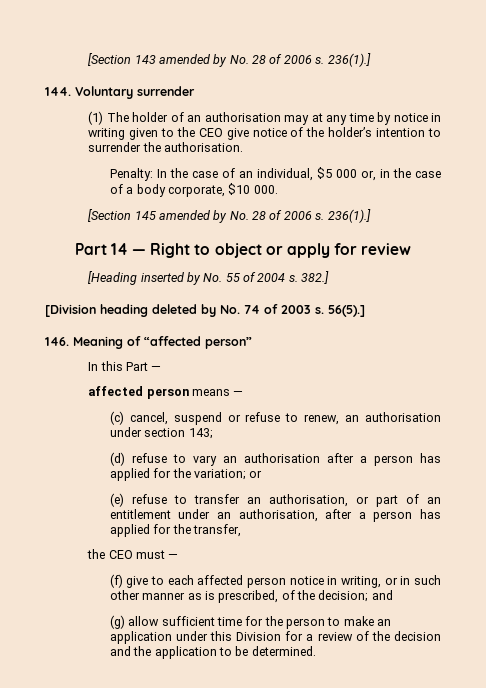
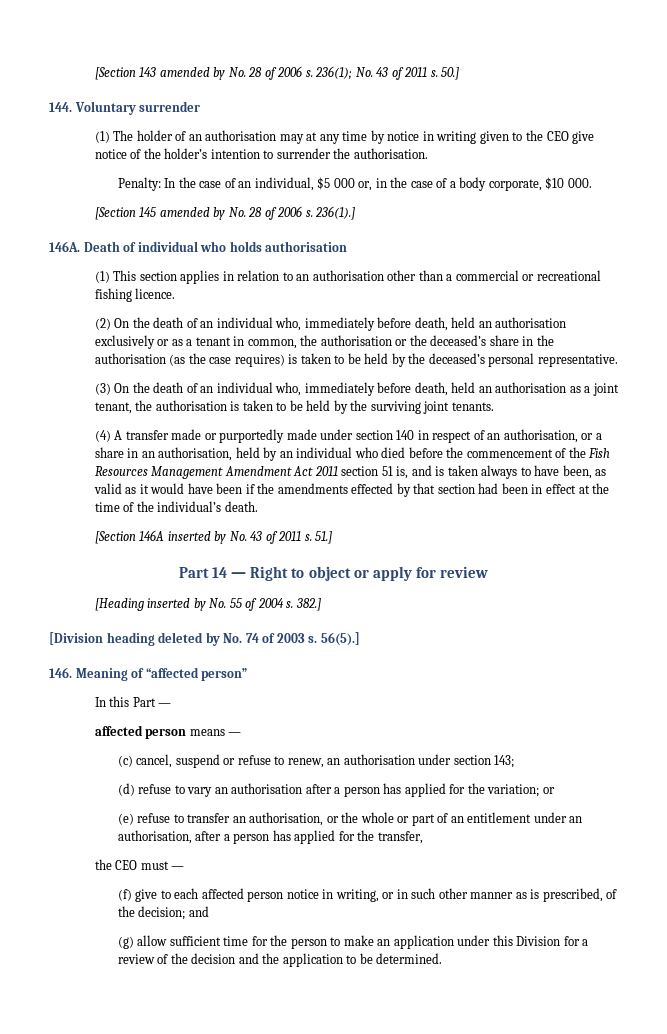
- [Section 143 amended by No. 28 of 2006 s. 236(1).]
+ [Section 143 amended by No. 28 of 2006 s. 236(1); No. 43 of 2011 s. 50.]
+ 146A. Death of individual who holds authorisation
+ (1) This section applies in relation to an authorisation other than a commercial or recreational fishing licence.
+ (2) On the death of an individual who, immediately before death, held an authorisation exclusively or as a tenant in common, the authorisation or the deceased’s share in the authorisation (as the case requires) is taken to be held by the deceased’s personal representative.
+ (3) On the death of an individual who, immediately before death, held an authorisation as a joint tenant, the authorisation is taken to be held by the surviving joint tenants.
+ (4) A transfer made or purportedly made under section 140 in respect of an authorisation, or a share in an authorisation, held by an individual who died before the commencement of the Fish Resources Management Amendment Act 2011 section 51 is, and is taken always to have been, as valid as it would have been if the amendments effected by that section had been in effect at the time of the individual’s death.
+ [Section 146A inserted by No. 43 of 2011 s. 51.]
- (e) refuse to transfer an authorisation, or part of an entitlement under an authorisation, after a person has applied for the transfer,
+ (e) refuse to transfer an authorisation, or the whole or part of an entitlement under an authorisation, after a person has applied for the transfer,

